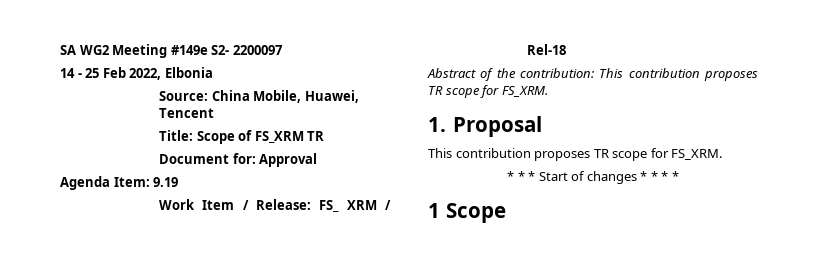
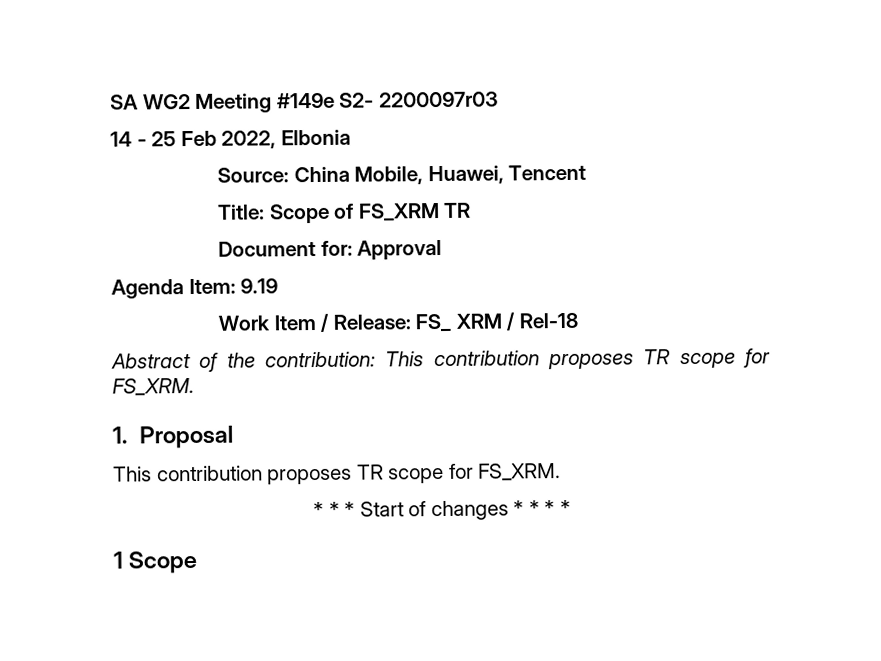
- SA WG2 Meeting #149e S2- 2200097
+ SA WG2 Meeting #149e S2- 2200097r03

